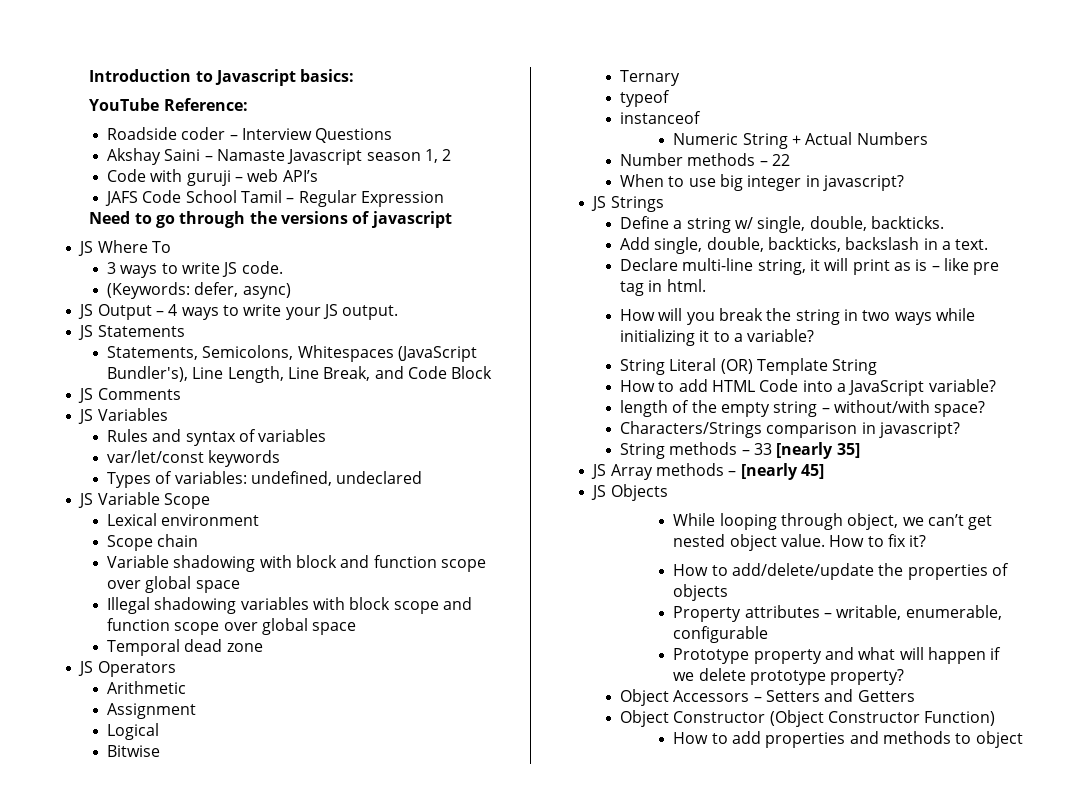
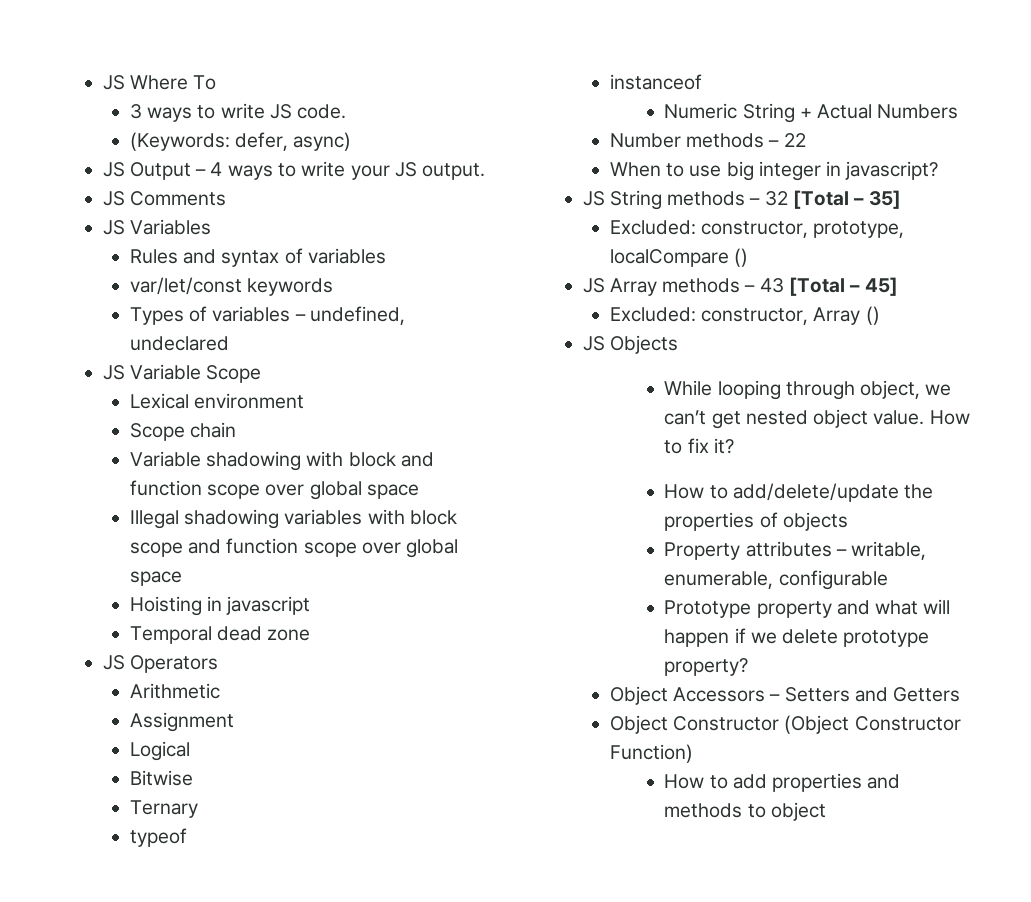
- Introduction to Javascript basics:
- YouTube Reference:
- Roadside coder – Interview Questions
- Akshay Saini – Namaste Javascript season 1, 2
- Code with guruji – web API’s
- JAFS Code School Tamil – Regular Expression
- Need to go through the versions of javascript
- JS Statements
- Statements, Semicolons, Whitespaces (JavaScript Bundler's), Line Length, Line Break, and Code Block
- Types of variables: undefined, undeclared
+ Types of variables – undefined, undeclared
+ Hoisting in javascript
- JS Strings
- Define a string w/ single, double, backticks.
- Add single, double, backticks, backslash in a text.
- Declare multi-line string, it will print as is – like pre tag in html.
- How will you break the string in two ways while initializing it to a variable?
- String Literal (OR) Template String
- How to add HTML Code into a JavaScript variable?
- length of the empty string – without/with space?
- Characters/Strings comparison in javascript?
- String methods – 33 [nearly 35]
- JS Array methods – [nearly 45]
+ JS String methods – 32 [Total – 35]
+ Excluded: constructor, prototype, localCompare ()
+ JS Array methods – 43 [Total – 45]
+ Excluded: constructor, Array ()

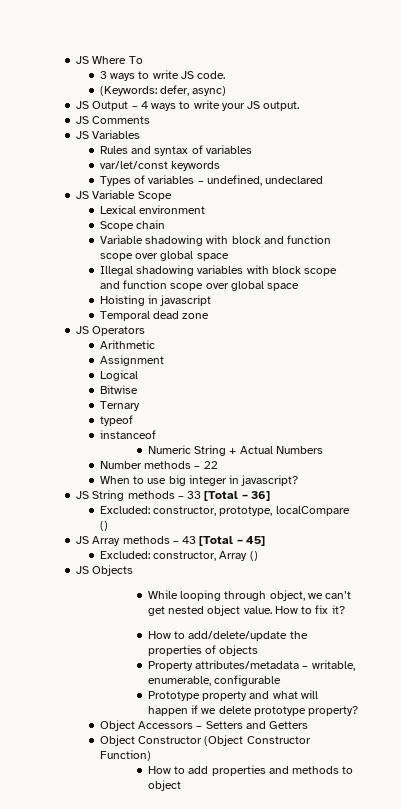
- JS String methods – 32 [Total – 35]
+ JS String methods – 33 [Total – 36]
- Property attributes – writable, enumerable, configurable
+ Property attributes/metadata – writable, enumerable, configurable

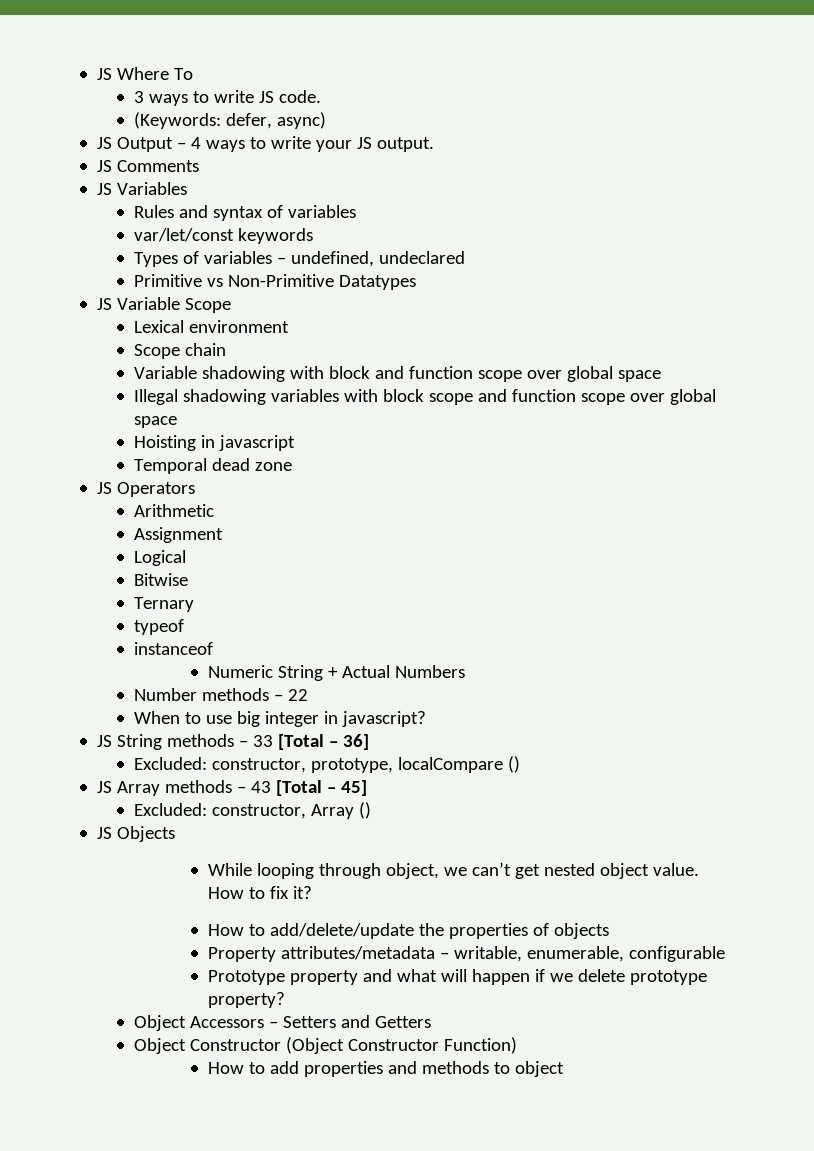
+ Primitive vs Non-Primitive Datatypes

